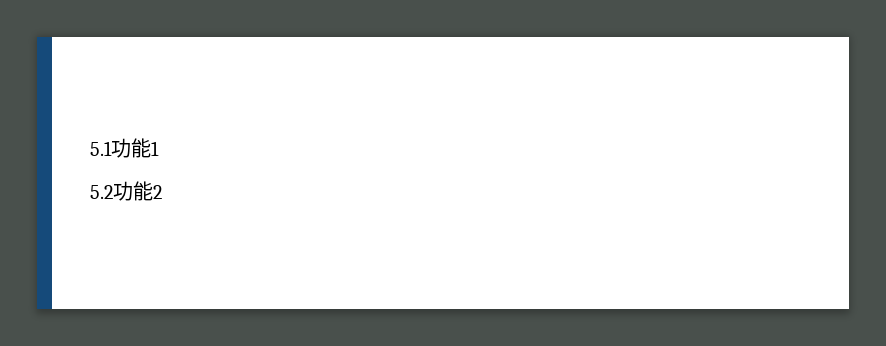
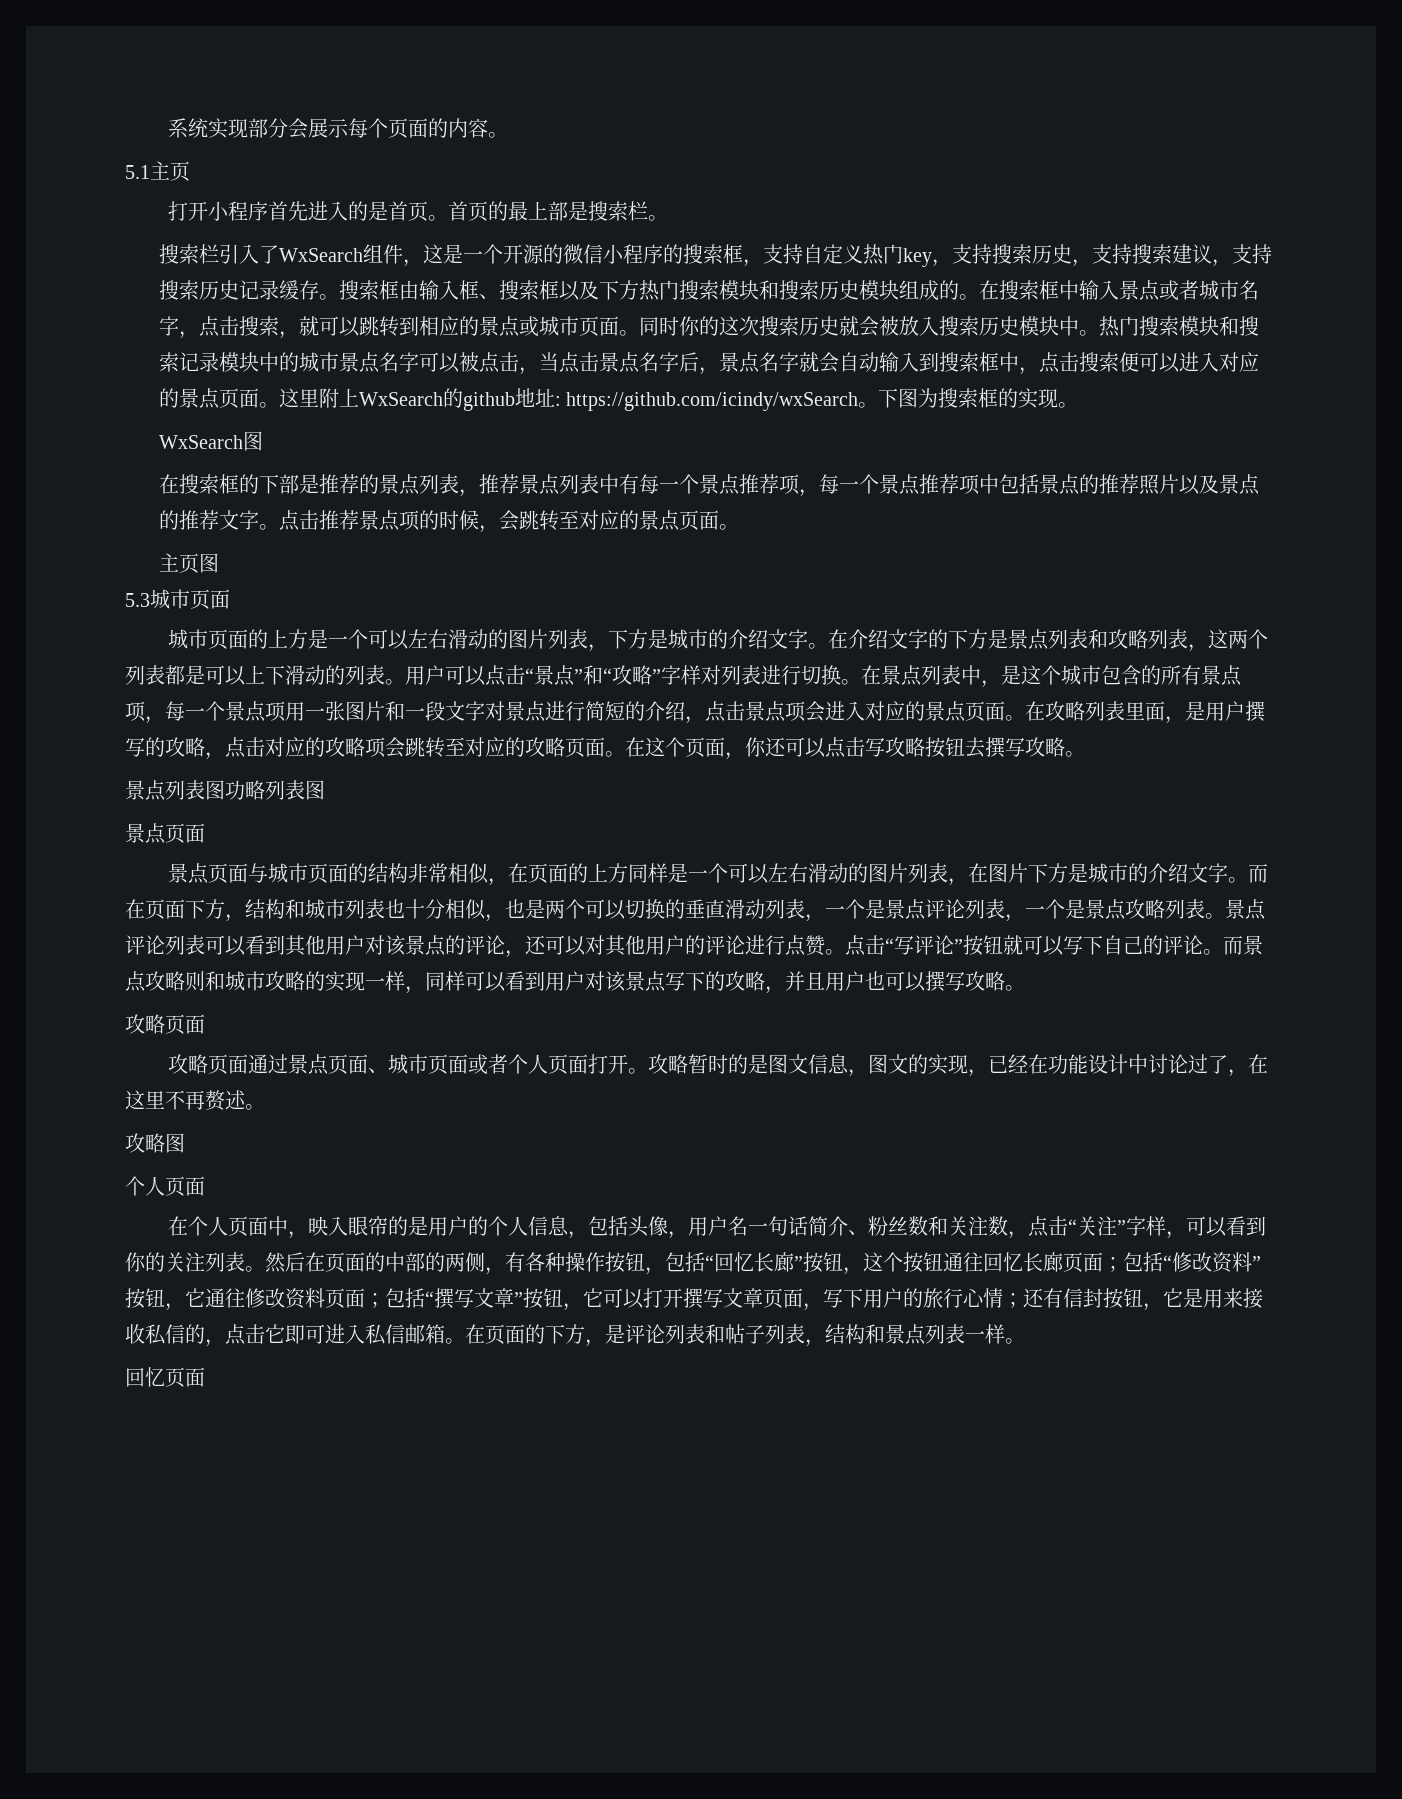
- 5.1功能1
- 5.2功能2
+ 系统实现部分会展示每个页面的内容。
+ 5.1主页
+ 打开小程序首先进入的是首页。首页的最上部是搜索栏。
+ 搜索栏引入了WxSearch组件，这是一个开源的微信小程序的搜索框，支持自定义热门key，支持搜索历史，支持搜索建议，支持搜索历史记录缓存。搜索框由输入框、搜索框以及下方热门搜索模块和搜索历史模块组成的。在搜索框中输入景点或者城市名字，点击搜索，就可以跳转到相应的景点或城市页面。同时你的这次搜索历史就会被放入搜索历史模块中。热门搜索模块和搜索记录模块中的城市景点名字可以被点击，当点击景点名字后，景点名字就会自动输入到搜索框中，点击搜索便可以进入对应的景点页面。这里附上WxSearch的github地址: https://github.com/icindy/wxSearch。下图为搜索框的实现。
+ WxSearch图
+ 在搜索框的下部是推荐的景点列表，推荐景点列表中有每一个景点推荐项，每一个景点推荐项中包括景点的推荐照片以及景点的推荐文字。点击推荐景点项的时候，会跳转至对应的景点页面。
+ 主页图
+ 5.3城市页面
+ 城市页面的上方是一个可以左右滑动的图片列表，下方是城市的介绍文字。在介绍文字的下方是景点列表和攻略列表，这两个列表都是可以上下滑动的列表。用户可以点击“景点”和“攻略”字样对列表进行切换。在景点列表中，是这个城市包含的所有景点项，每一个景点项用一张图片和一段文字对景点进行简短的介绍，点击景点项会进入对应的景点页面。在攻略列表里面，是用户撰写的攻略，点击对应的攻略项会跳转至对应的攻略页面。在这个页面，你还可以点击写攻略按钮去撰写攻略。
+ 景点列表图功略列表图
+ 景点页面
+ 景点页面与城市页面的结构非常相似，在页面的上方同样是一个可以左右滑动的图片列表，在图片下方是城市的介绍文字。而在页面下方，结构和城市列表也十分相似，也是两个可以切换的垂直滑动列表，一个是景点评论列表，一个是景点攻略列表。景点评论列表可以看到其他用户对该景点的评论，还可以对其他用户的评论进行点赞。点击“写评论”按钮就可以写下自己的评论。而景点攻略则和城市攻略的实现一样，同样可以看到用户对该景点写下的攻略，并且用户也可以撰写攻略。
+ 攻略页面
+ 攻略页面通过景点页面、城市页面或者个人页面打开。攻略暂时的是图文信息，图文的实现，已经在功能设计中讨论过了，在这里不再赘述。
+ 攻略图
+ 个人页面
+ 在个人页面中，映入眼帘的是用户的个人信息，包括头像，用户名一句话简介、粉丝数和关注数，点击“关注”字样，可以看到你的关注列表。然后在页面的中部的两侧，有各种操作按钮，包括“回忆长廊”按钮，这个按钮通往回忆长廊页面；包括“修改资料”按钮，它通往修改资料页面；包括“撰写文章”按钮，它可以打开撰写文章页面，写下用户的旅行心情；还有信封按钮，它是用来接收私信的，点击它即可进入私信邮箱。在页面的下方，是评论列表和帖子列表，结构和景点列表一样。
+ 回忆页面

